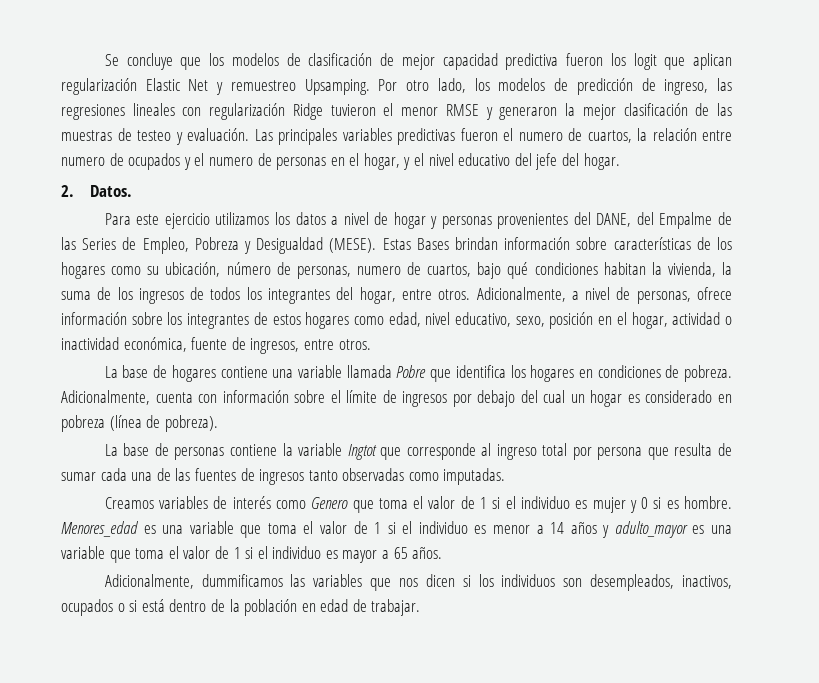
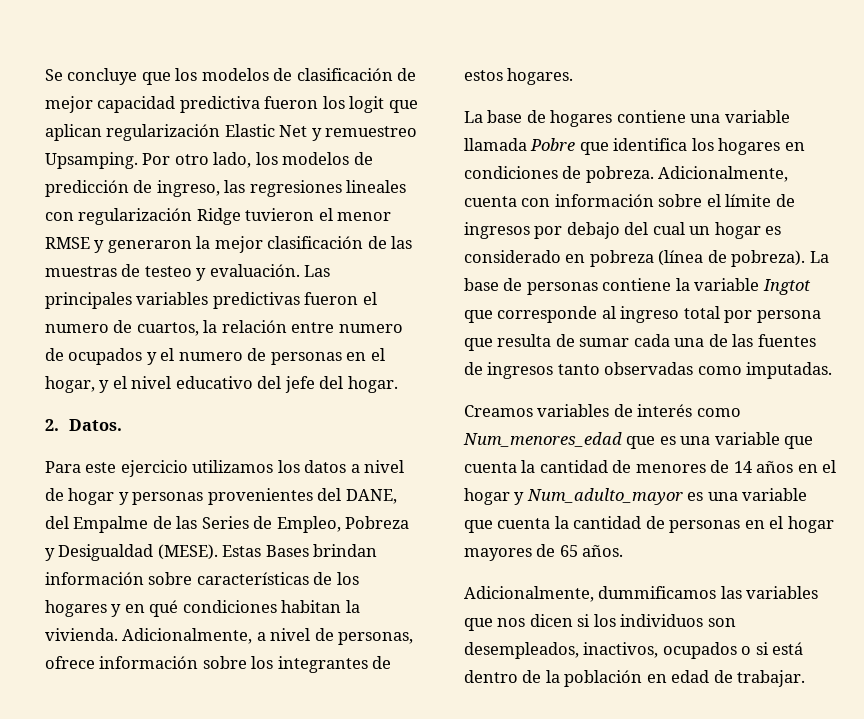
- Estas Bases brindan información sobre características de los hogares como su ubicación, número de personas, numero de cuartos, bajo qué condiciones habitan la vivienda, la suma de los ingresos de todos los integrantes del hogar, entre otros.
+ Estas Bases brindan información sobre características de los hogares y en qué condiciones habitan la vivienda.
- Adicionalmente, a nivel de personas, ofrece información sobre los integrantes de estos hogares como edad, nivel educativo, sexo, posición en el hogar, actividad o inactividad económica, fuente de ingresos, entre otros.
+ Adicionalmente, a nivel de personas, ofrece información sobre los integrantes de estos hogares.
- Adicionalmente, cuenta con información sobre el límite de ingresos por debajo del cual un hogar es considerado en pobreza (línea de pobreza).
- La base de personas contiene la variable Ingtot que corresponde al ingreso total por persona que resulta de sumar cada una de las fuentes de ingresos tanto observadas como imputadas.
+ Adicionalmente, cuenta con información sobre el límite de ingresos por debajo del cual un hogar es considerado en pobreza (línea de pobreza). La base de personas contiene la variable Ingtot que corresponde al ingreso total por persona que resulta de sumar cada una de las fuentes de ingresos tanto observadas como imputadas.
- Creamos variables de interés como Genero que toma el valor de 1 si el individuo es mujer y 0 si es hombre. Menores_edad es una variable que toma el valor de 1 si el individuo es menor a 14 años y adulto_mayor es una variable que toma el valor de 1 si el individuo es mayor a 65 años.
+ Creamos variables de interés como Num_menores_edad que es una variable que cuenta la cantidad de menores de 14 años en el hogar y Num_adulto_mayor es una variable que cuenta la cantidad de personas en el hogar mayores de 65 años.

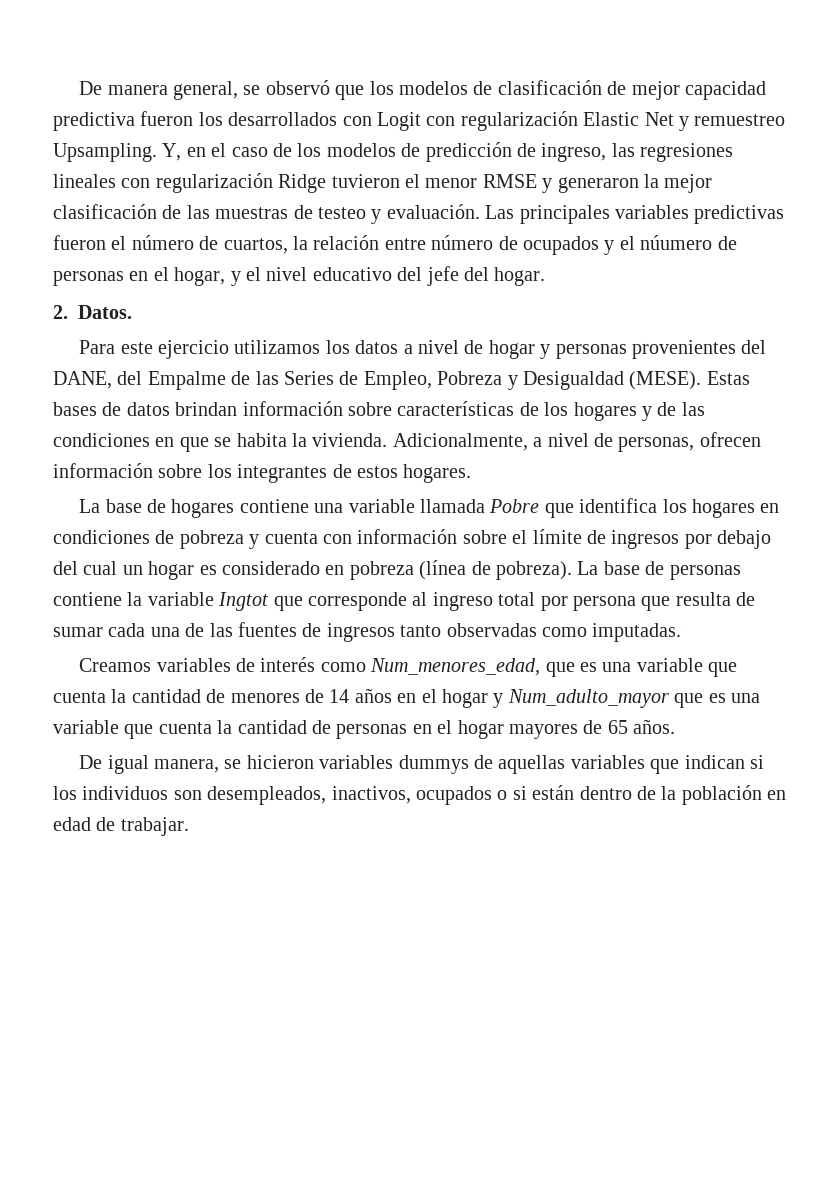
- Se concluye que los modelos de clasificación de mejor capacidad predictiva fueron los logit que aplican regularización Elastic Net y remuestreo Upsamping. Por otro lado, los modelos de predicción de ingreso, las regresiones lineales con regularización Ridge tuvieron el menor RMSE y generaron la mejor clasificación de las muestras de testeo y evaluación.
+ De manera general, se observó que los modelos de clasificación de mejor capacidad predictiva fueron los desarrollados con Logit con regularización Elastic Net y remuestreo Upsampling. Y, en el caso de los modelos de predicción de ingreso, las regresiones lineales con regularización Ridge tuvieron el menor RMSE y generaron la mejor clasificación de las muestras de testeo y evaluación.
- Las principales variables predictivas fueron el numero de cuartos, la relación entre numero de ocupados y el numero de personas en el hogar, y el nivel educativo del jefe del hogar.
+ Las principales variables predictivas fueron el número de cuartos, la relación entre número de ocupados y el núumero de personas en el hogar, y el nivel educativo del jefe del hogar.
- Estas Bases brindan información sobre características de los hogares y en qué condiciones habitan la vivienda.
+ Estas bases de datos brindan información sobre características de los hogares y de las condiciones en que se habita la vivienda.
- Adicionalmente, a nivel de personas, ofrece información sobre los integrantes de estos hogares.
+ Adicionalmente, a nivel de personas, ofrecen información sobre los integrantes de estos hogares.
- La base de hogares contiene una variable llamada Pobre que identifica los hogares en condiciones de pobreza. Adicionalmente, cuenta con información sobre el límite de ingresos por debajo del cual un hogar es considerado en pobreza (línea de pobreza).
+ La base de hogares contiene una variable llamada Pobre que identifica los hogares en condiciones de pobreza y cuenta con información sobre el límite de ingresos por debajo del cual un hogar es considerado en pobreza (línea de pobreza).
- Creamos variables de interés como Num_menores_edad que es una variable que cuenta la cantidad de menores de 14 años en el hogar y Num_adulto_mayor es una variable que cuenta la cantidad de personas en el hogar mayores de 65 años.
+ Creamos variables de interés como Num_menores_edad, que es una variable que cuenta la cantidad de menores de 14 años en el hogar y Num_adulto_mayor que es una variable que cuenta la cantidad de personas en el hogar mayores de 65 años.
- Adicionalmente, dummificamos las variables que nos dicen si los individuos son desempleados, inactivos, ocupados o si está dentro de la población en edad de trabajar.
+ De igual manera, se hicieron variables dummys de aquellas variables que indican si los individuos son desempleados, inactivos, ocupados o si están dentro de la población en edad de trabajar.

